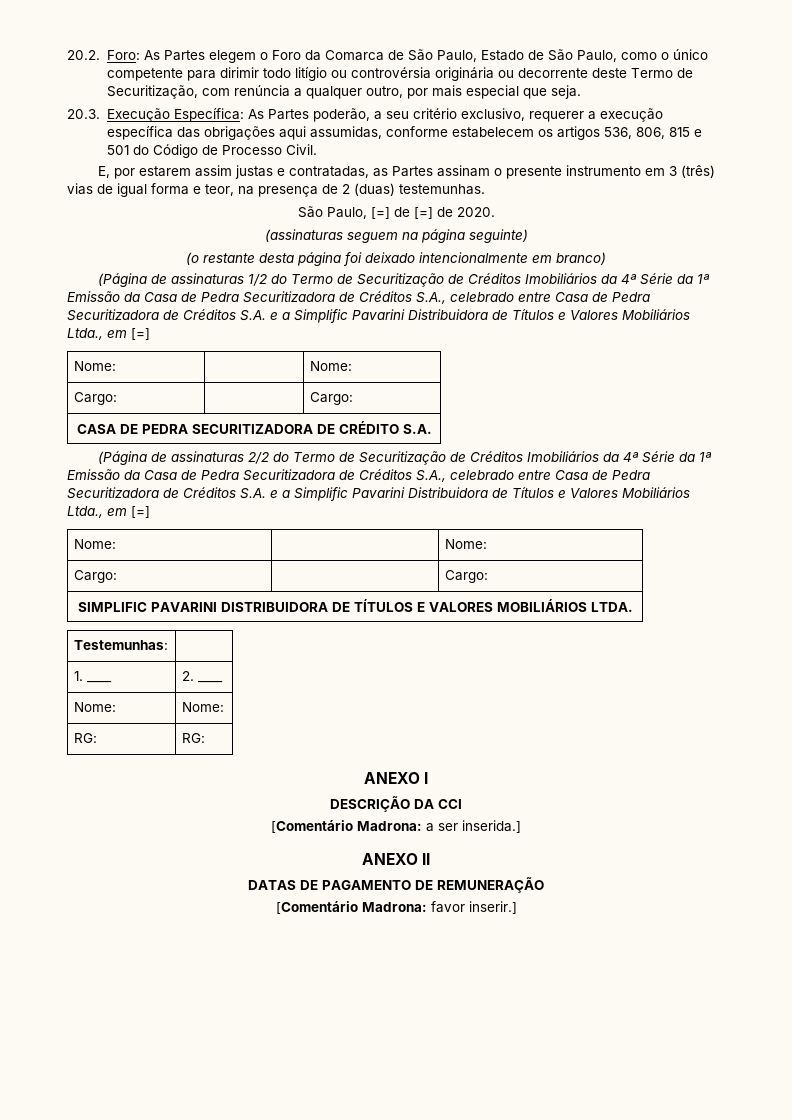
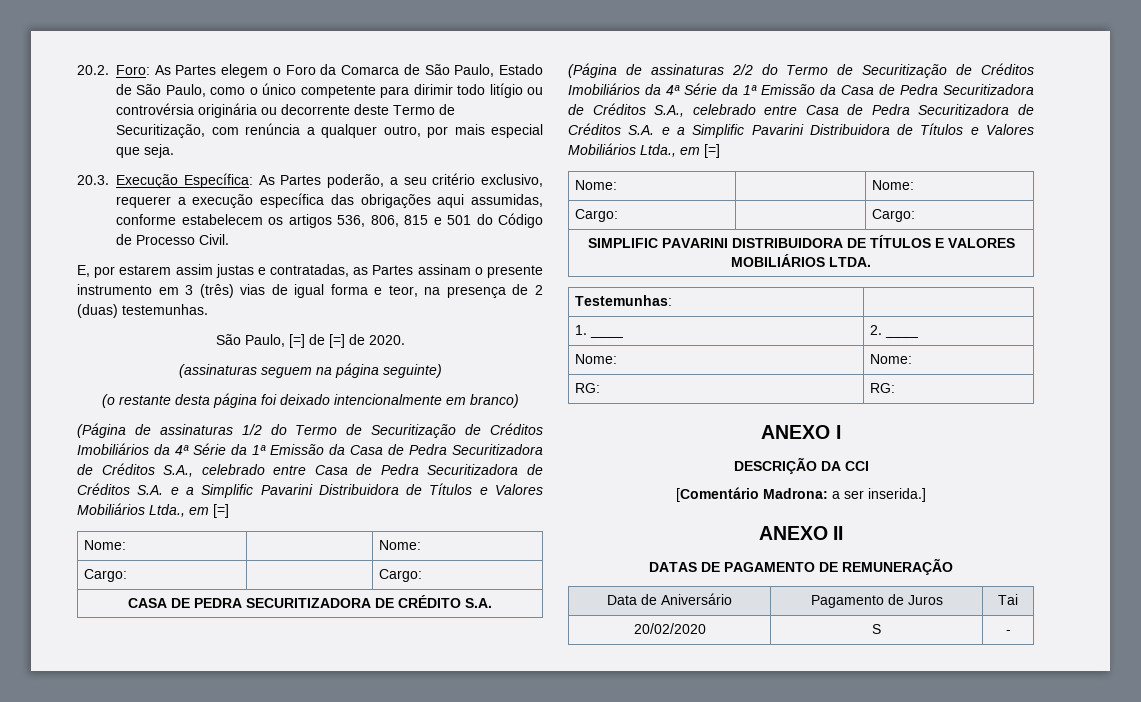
- [Comentário Madrona: favor inserir.]
+ Data de Aniversário | Pagamento de Juros | Tai
+ 20/02/2020 | S | -

